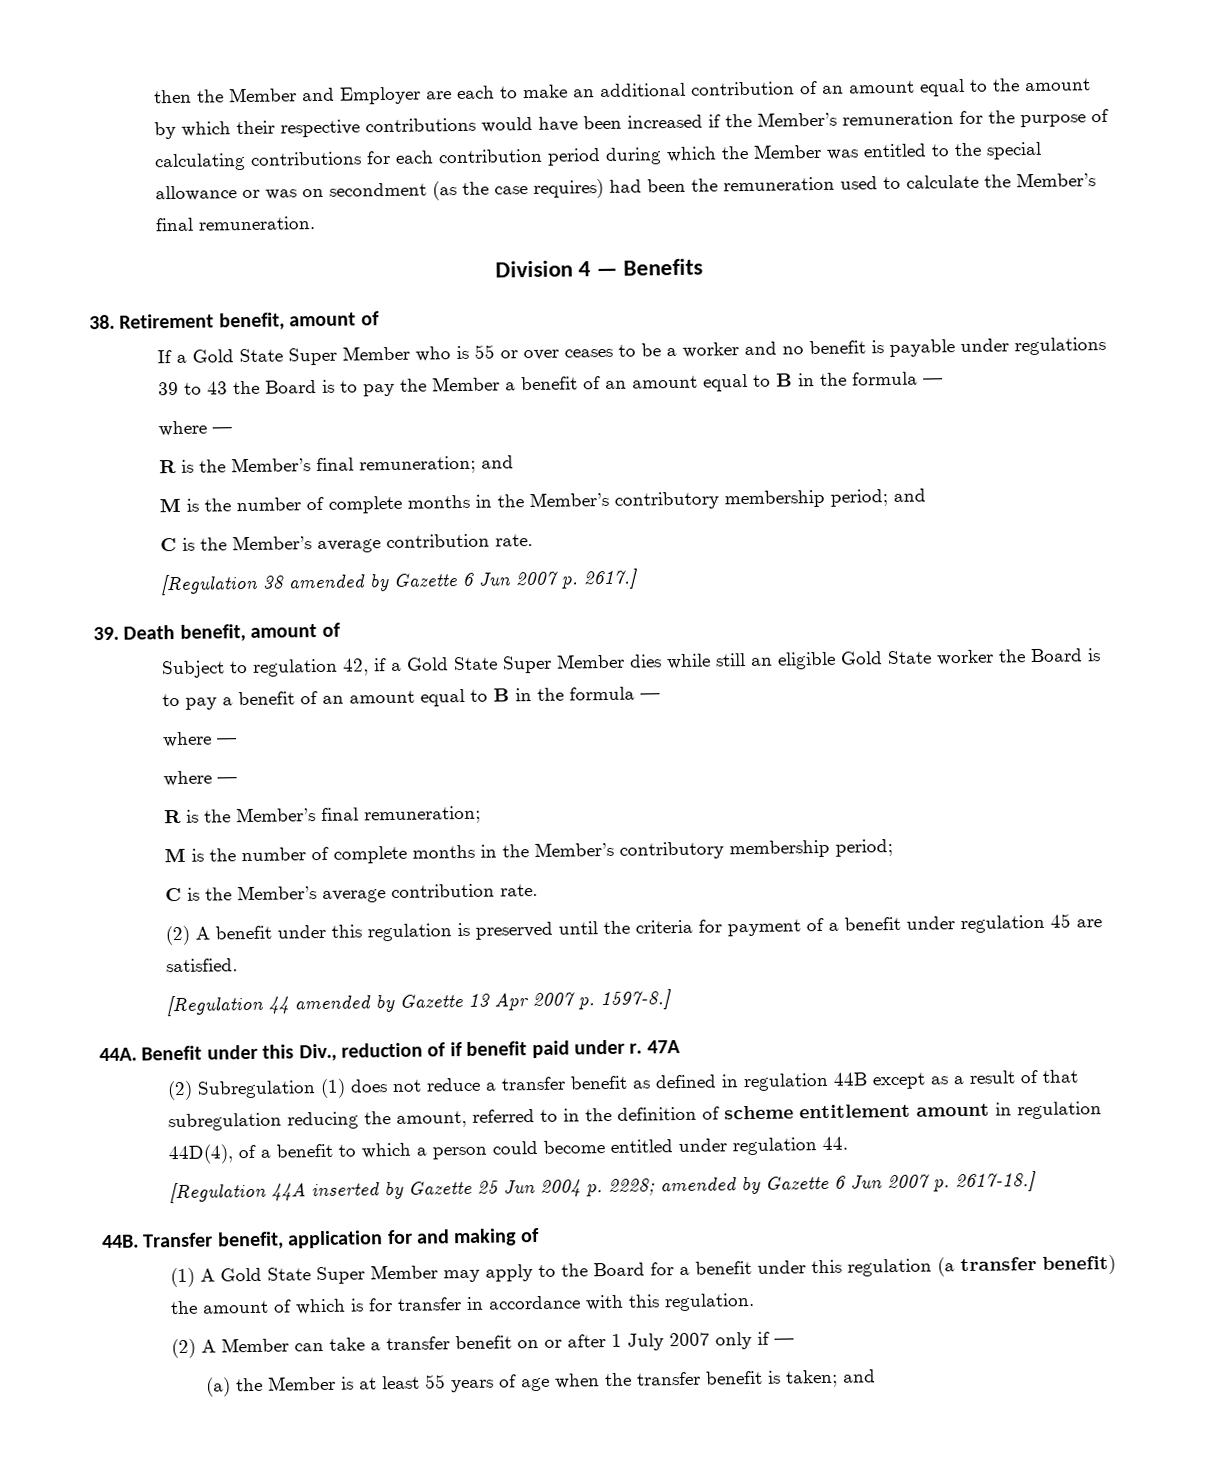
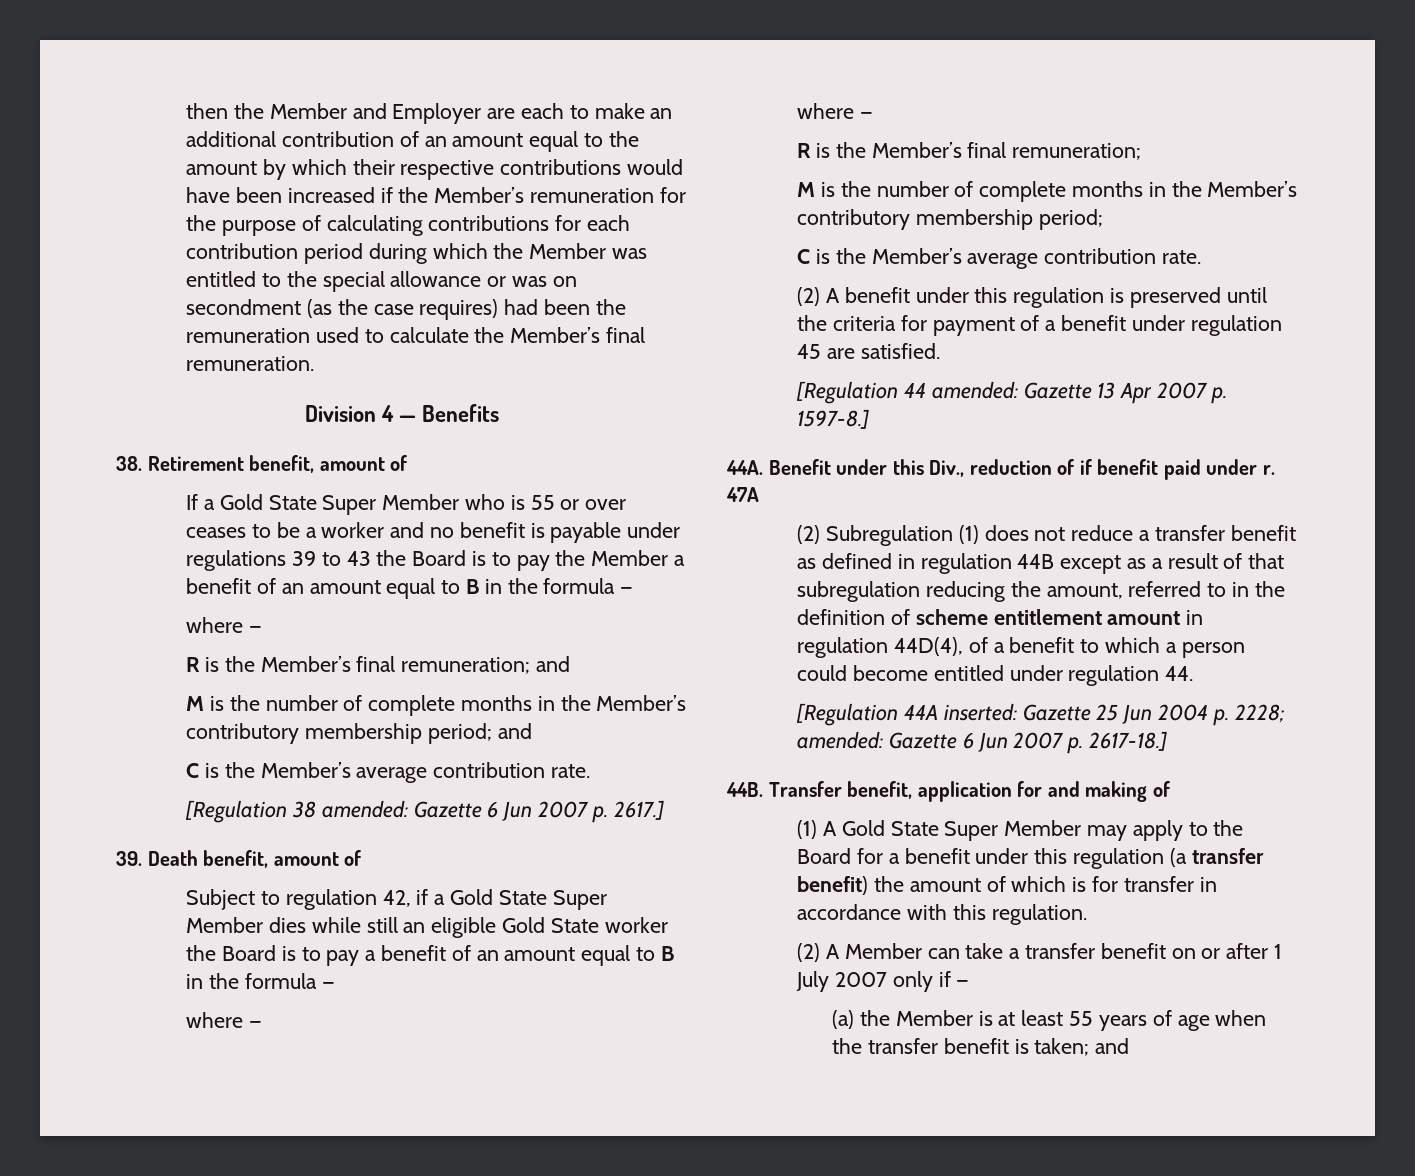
- [Regulation 38 amended by Gazette 6 Jun 2007 p. 2617.]
+ [Regulation 38 amended: Gazette 6 Jun 2007 p. 2617.]
- [Regulation 44 amended by Gazette 13 Apr 2007 p. 1597-8.]
+ [Regulation 44 amended: Gazette 13 Apr 2007 p. 1597-8.]
- [Regulation 44A inserted by Gazette 25 Jun 2004 p. 2228; amended by Gazette 6 Jun 2007 p. 2617-18.]
+ [Regulation 44A inserted: Gazette 25 Jun 2004 p. 2228; amended: Gazette 6 Jun 2007 p. 2617-18.]

